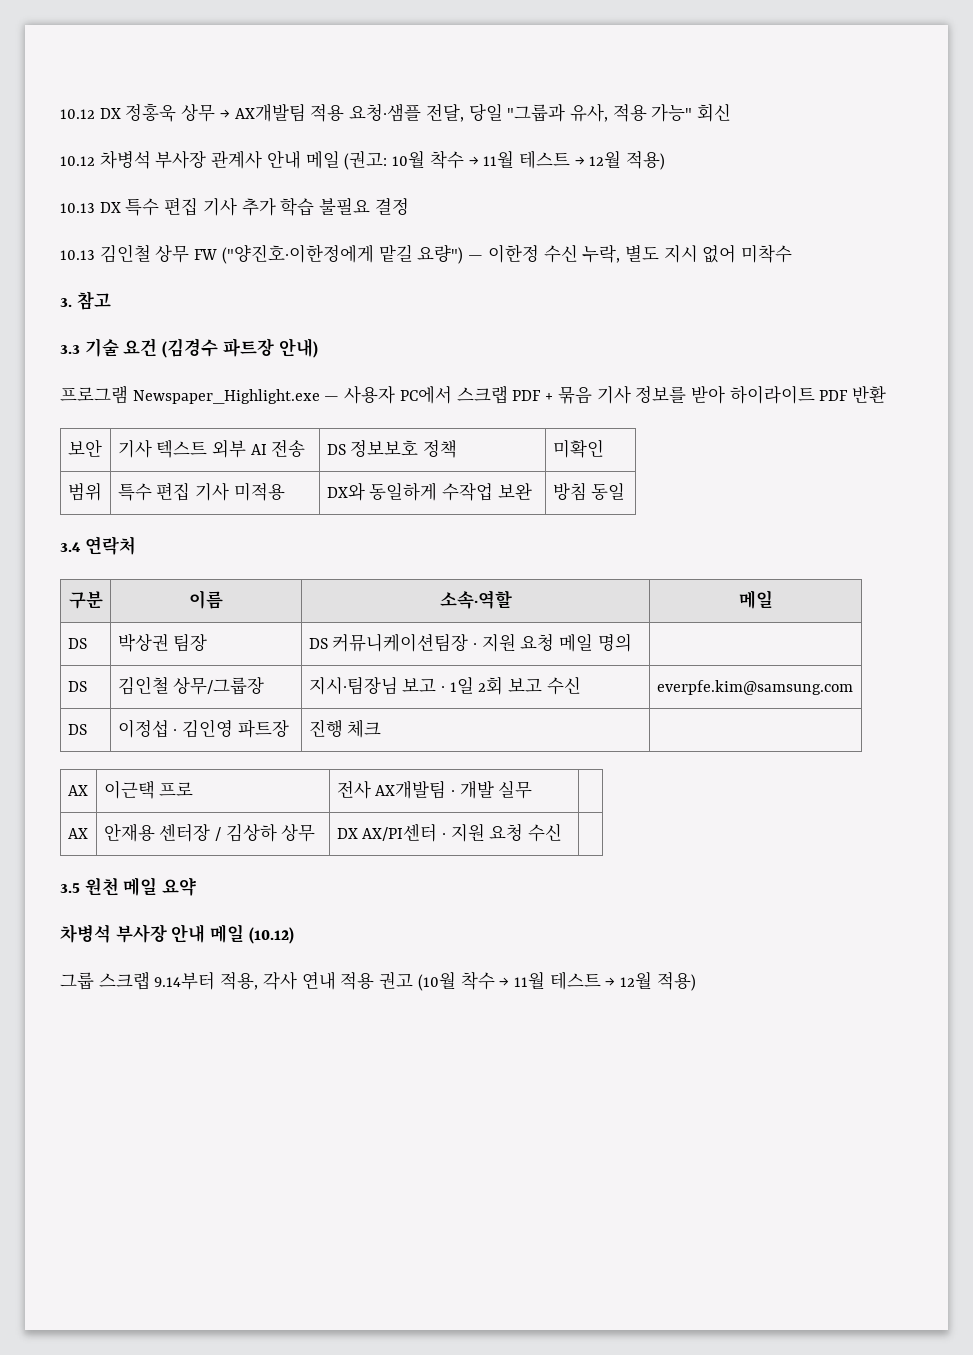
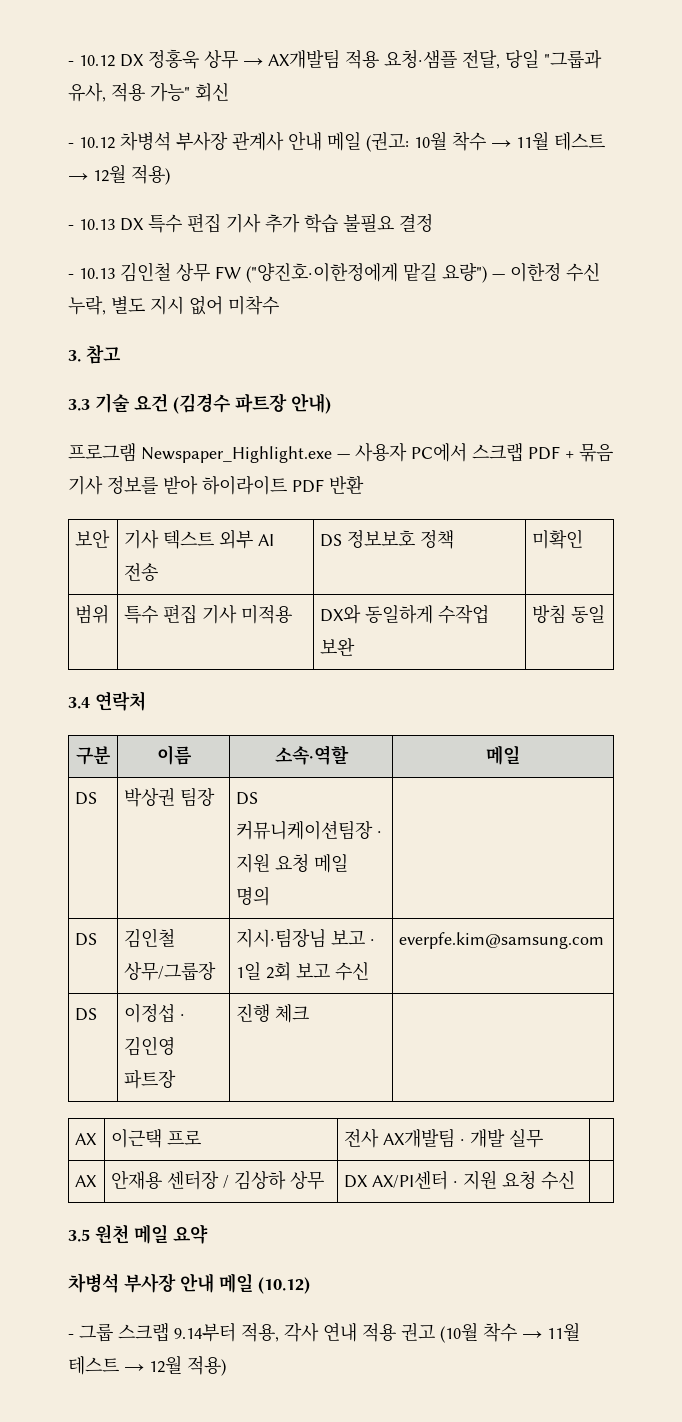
- 10.12 DX 정홍욱 상무 → AX개발팀 적용 요청·샘플 전달, 당일 "그룹과 유사, 적용 가능" 회신
+ - 10.12 DX 정홍욱 상무 → AX개발팀 적용 요청·샘플 전달, 당일 "그룹과 유사, 적용 가능" 회신
- 10.12 차병석 부사장 관계사 안내 메일 (권고: 10월 착수 → 11월 테스트 → 12월 적용)
+ - 10.12 차병석 부사장 관계사 안내 메일 (권고: 10월 착수 → 11월 테스트 → 12월 적용)
- 10.13 DX 특수 편집 기사 추가 학습 불필요 결정
+ - 10.13 DX 특수 편집 기사 추가 학습 불필요 결정
- 10.13 김인철 상무 FW ("양진호·이한정에게 맡길 요량") — 이한정 수신 누락, 별도 지시 없어 미착수
+ - 10.13 김인철 상무 FW ("양진호·이한정에게 맡길 요량") — 이한정 수신 누락, 별도 지시 없어 미착수
- 그룹 스크랩 9.14부터 적용, 각사 연내 적용 권고 (10월 착수 → 11월 테스트 → 12월 적용)
+ - 그룹 스크랩 9.14부터 적용, 각사 연내 적용 권고 (10월 착수 → 11월 테스트 → 12월 적용)

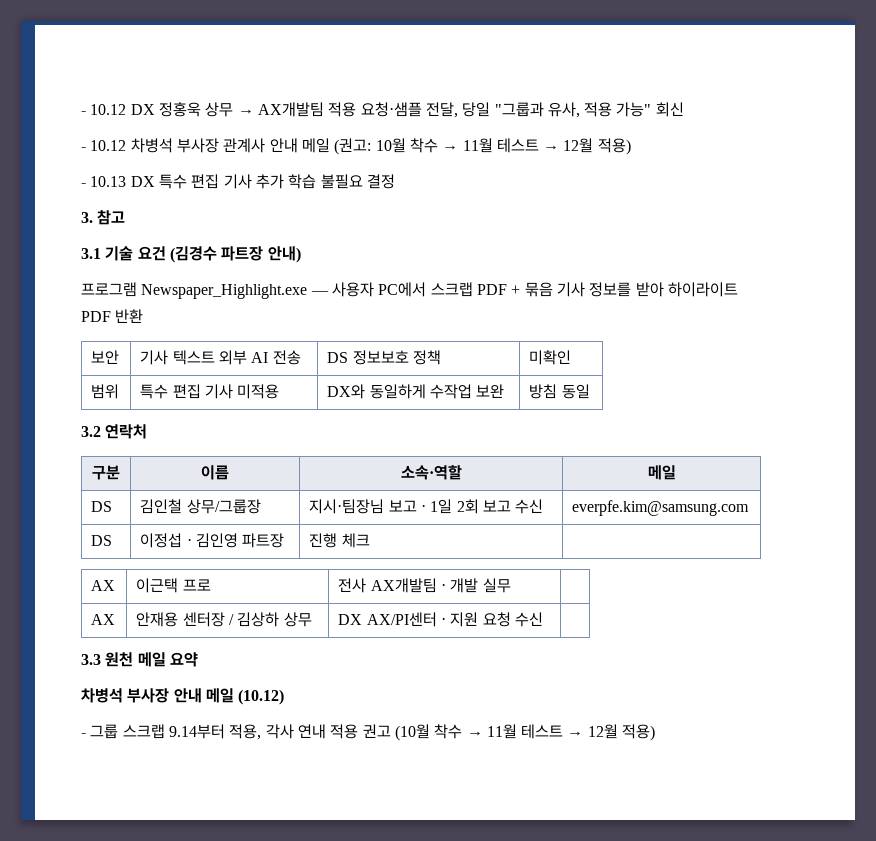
- - 10.13 김인철 상무 FW ("양진호·이한정에게 맡길 요량") — 이한정 수신 누락, 별도 지시 없어 미착수
- 3.3 기술 요건 (김경수 파트장 안내)
+ 3.1 기술 요건 (김경수 파트장 안내)
- 3.4 연락처
+ 3.2 연락처
- DS | 박상권 팀장 | DS 커뮤니케이션팀장 · 지원 요청 메일 명의 |
- 3.5 원천 메일 요약
+ 3.3 원천 메일 요약

